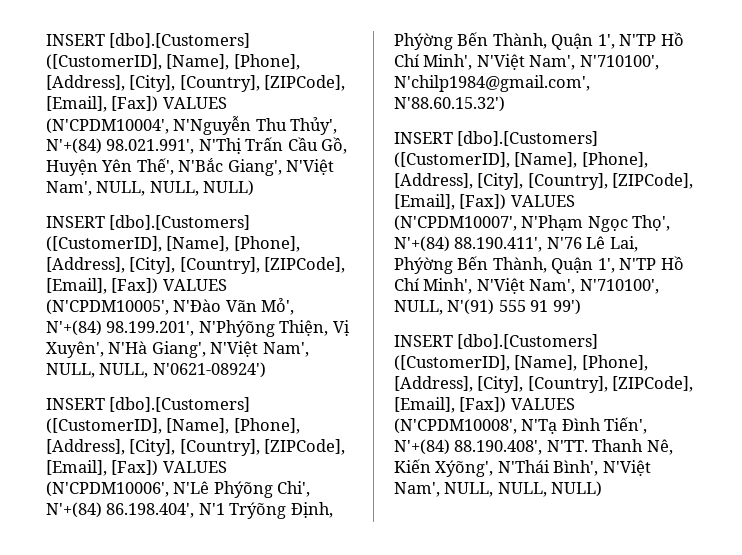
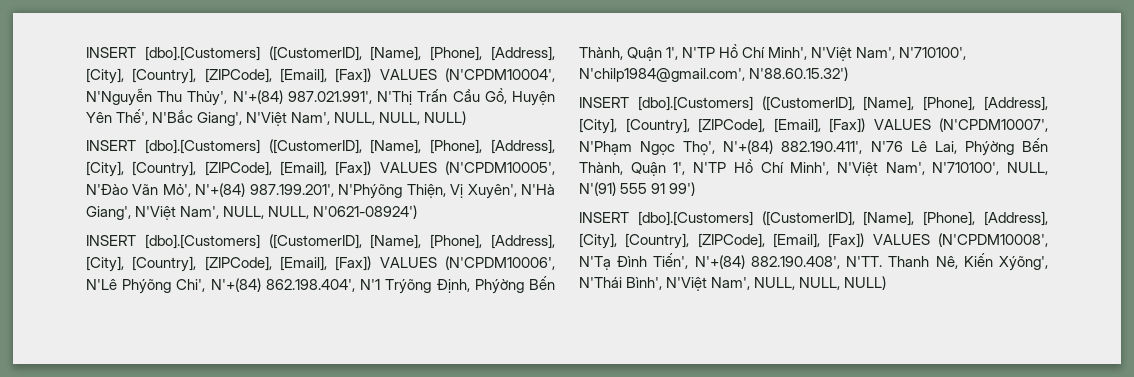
- INSERT [dbo].[Customers] ([CustomerID], [Name], [Phone], [Address], [City], [Country], [ZIPCode], [Email], [Fax]) VALUES (N'CPDM10004', N'Nguyễn Thu Thủy', N'+(84) 98.021.991', N'Thị Trấn Cầu Gồ, Huyện Yên Thế', N'Bắc Giang', N'Việt Nam', NULL, NULL, NULL)
+ INSERT [dbo].[Customers] ([CustomerID], [Name], [Phone], [Address], [City], [Country], [ZIPCode], [Email], [Fax]) VALUES (N'CPDM10004', N'Nguyễn Thu Thủy', N'+(84) 987.021.991', N'Thị Trấn Cầu Gồ, Huyện Yên Thế', N'Bắc Giang', N'Việt Nam', NULL, NULL, NULL)
- INSERT [dbo].[Customers] ([CustomerID], [Name], [Phone], [Address], [City], [Country], [ZIPCode], [Email], [Fax]) VALUES (N'CPDM10005', N'Ðào Vãn Mỏ', N'+(84) 98.199.201', N'Phýõng Thiện, Vị Xuyên', N'Hà Giang', N'Việt Nam', NULL, NULL, N'0621-08924')
+ INSERT [dbo].[Customers] ([CustomerID], [Name], [Phone], [Address], [City], [Country], [ZIPCode], [Email], [Fax]) VALUES (N'CPDM10005', N'Ðào Vãn Mỏ', N'+(84) 987.199.201', N'Phýõng Thiện, Vị Xuyên', N'Hà Giang', N'Việt Nam', NULL, NULL, N'0621-08924')
- INSERT [dbo].[Customers] ([CustomerID], [Name], [Phone], [Address], [City], [Country], [ZIPCode], [Email], [Fax]) VALUES (N'CPDM10006', N'Lê Phýõng Chi', N'+(84) 86.198.404', N'1 Trýõng Ðịnh, Phýờng Bến Thành, Quận 1', N'TP Hồ Chí Minh', N'Việt Nam', N'710100', N'chilp1984@gmail.com', N'88.60.15.32')
+ INSERT [dbo].[Customers] ([CustomerID], [Name], [Phone], [Address], [City], [Country], [ZIPCode], [Email], [Fax]) VALUES (N'CPDM10006', N'Lê Phýõng Chi', N'+(84) 862.198.404', N'1 Trýõng Ðịnh, Phýờng Bến Thành, Quận 1', N'TP Hồ Chí Minh', N'Việt Nam', N'710100', N'chilp1984@gmail.com', N'88.60.15.32')
- INSERT [dbo].[Customers] ([CustomerID], [Name], [Phone], [Address], [City], [Country], [ZIPCode], [Email], [Fax]) VALUES (N'CPDM10007', N'Phạm Ngọc Thọ', N'+(84) 88.190.411', N'76 Lê Lai, Phýờng Bến Thành, Quận 1', N'TP Hồ Chí Minh', N'Việt Nam', N'710100', NULL, N'(91) 555 91 99')
+ INSERT [dbo].[Customers] ([CustomerID], [Name], [Phone], [Address], [City], [Country], [ZIPCode], [Email], [Fax]) VALUES (N'CPDM10007', N'Phạm Ngọc Thọ', N'+(84) 882.190.411', N'76 Lê Lai, Phýờng Bến Thành, Quận 1', N'TP Hồ Chí Minh', N'Việt Nam', N'710100', NULL, N'(91) 555 91 99')
- INSERT [dbo].[Customers] ([CustomerID], [Name], [Phone], [Address], [City], [Country], [ZIPCode], [Email], [Fax]) VALUES (N'CPDM10008', N'Tạ Ðình Tiến', N'+(84) 88.190.408', N'TT.
+ INSERT [dbo].[Customers] ([CustomerID], [Name], [Phone], [Address], [City], [Country], [ZIPCode], [Email], [Fax]) VALUES (N'CPDM10008', N'Tạ Ðình Tiến', N'+(84) 882.190.408', N'TT.

